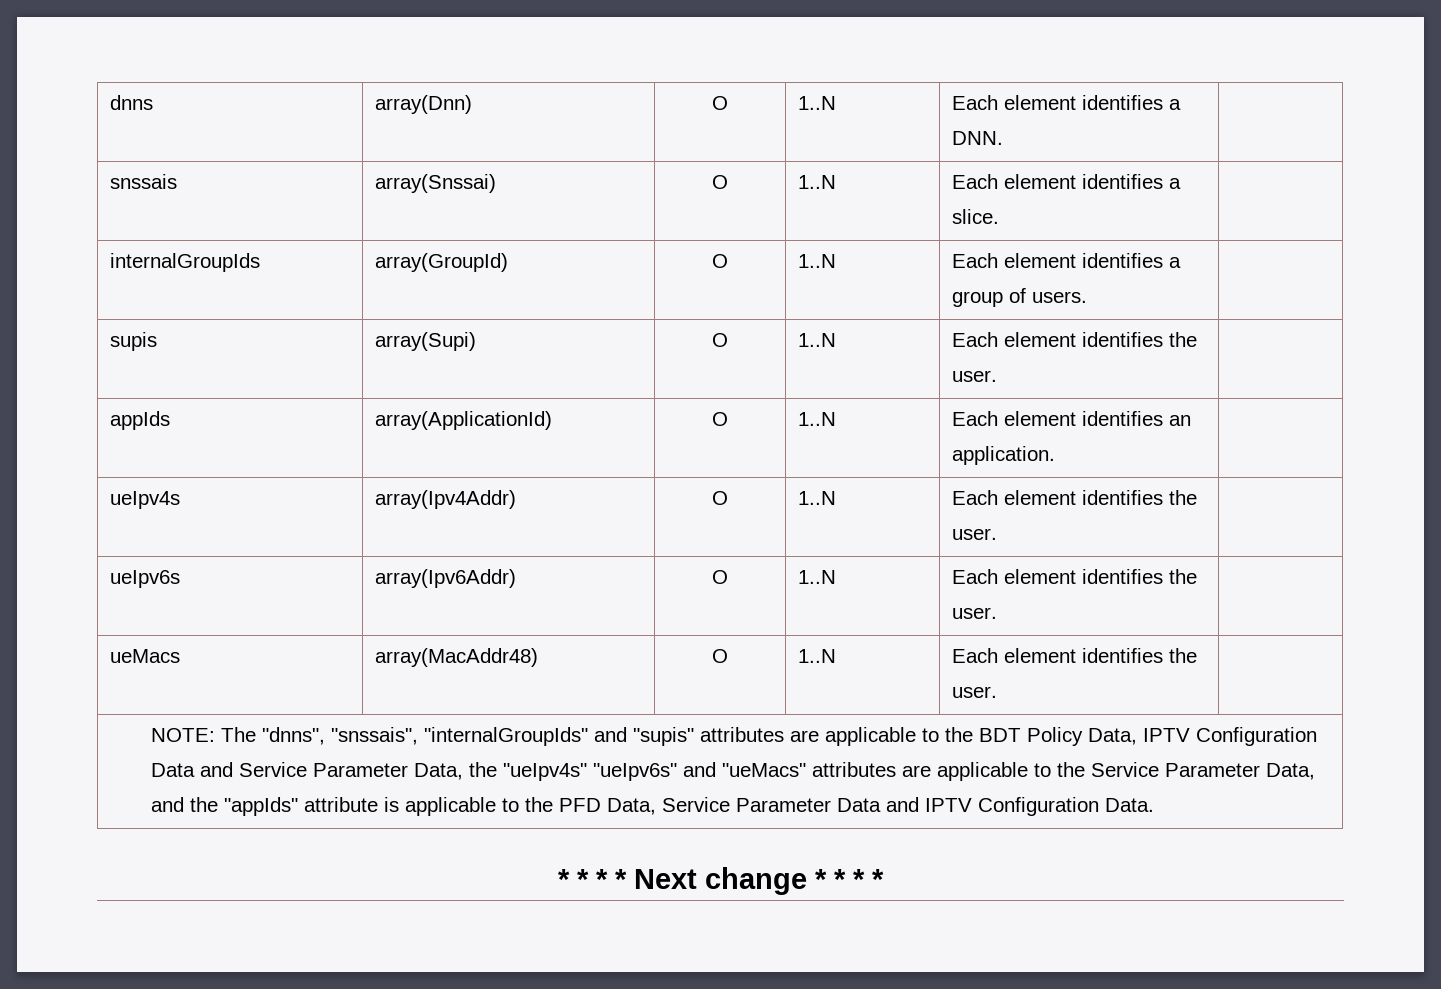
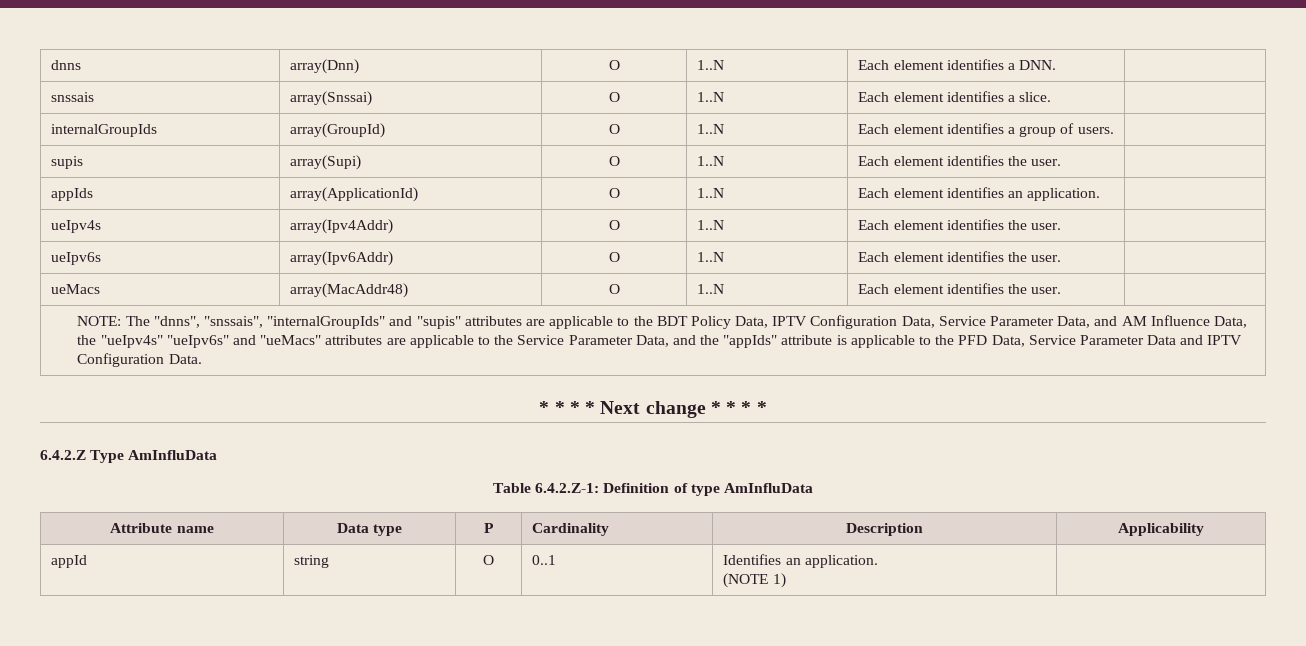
- NOTE: The "dnns", "snssais", "internalGroupIds" and "supis" attributes are applicable to the BDT Policy Data, IPTV Configuration Data and Service Parameter Data, the "ueIpv4s" "ueIpv6s" and "ueMacs" attributes are applicable to the Service Parameter Data, and the "appIds" attribute is applicable to the PFD Data, Service Parameter Data and IPTV Configuration Data.
+ NOTE: The "dnns", "snssais", "internalGroupIds" and "supis" attributes are applicable to the BDT Policy Data, IPTV Configuration Data, Service Parameter Data, and AM Influence Data, the "ueIpv4s" "ueIpv6s" and "ueMacs" attributes are applicable to the Service Parameter Data, and the "appIds" attribute is applicable to the PFD Data, Service Parameter Data and IPTV Configuration Data.
+ 6.4.2.Z Type AmInfluData
+ Table 6.4.2.Z-1: Definition of type AmInfluData
+ Attribute name | Data type | P | Cardinality | Description | Applicability
+ appId | string | O | 0..1 | Identifies an application.
+ (NOTE 1) |

